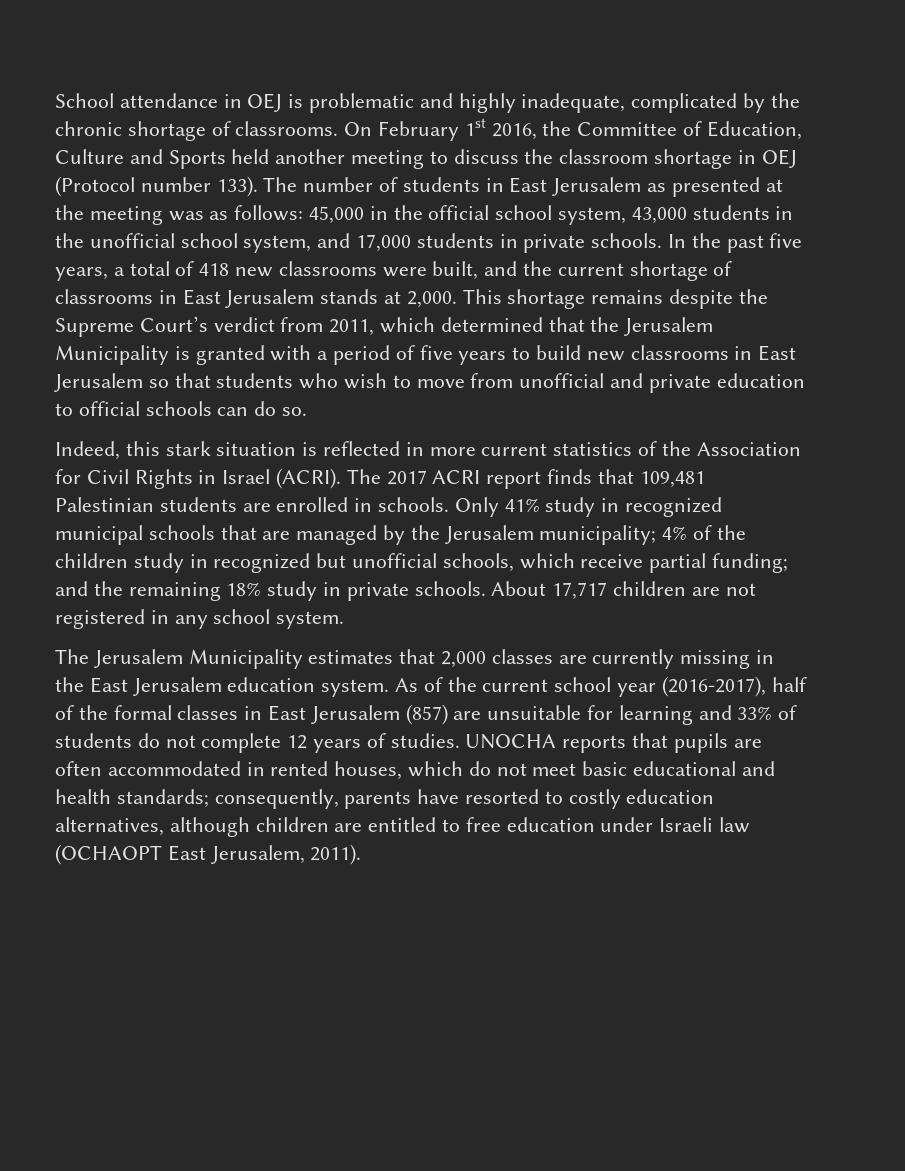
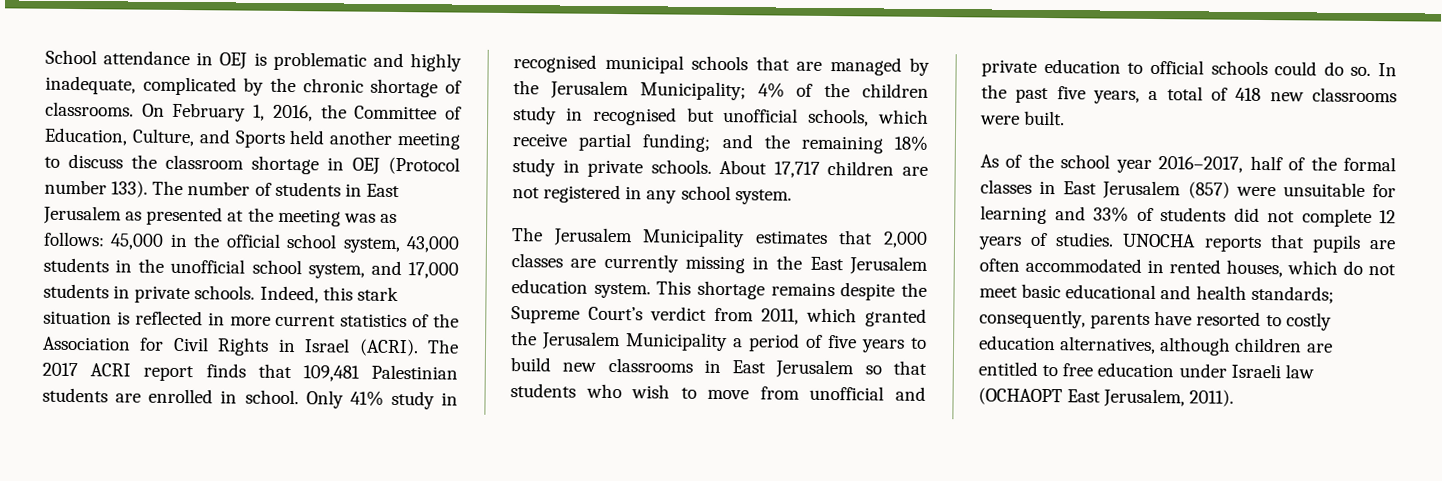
- On February 1st 2016, the Committee of Education, Culture and Sports held another meeting to discuss the classroom shortage in OEJ (Protocol number 133).
+ On February 1, 2016, the Committee of Education, Culture, and Sports held another meeting to discuss the classroom shortage in OEJ (Protocol number 133).
- The number of students in East Jerusalem as presented at the meeting was as follows: 45,000 in the official school system, 43,000 students in the unofficial school system, and 17,000 students in private schools. In the past five years, a total of 418 new classrooms were built, and the current shortage of classrooms in East Jerusalem stands at 2,000. This shortage remains despite the Supreme Court’s verdict from 2011, which determined that the Jerusalem Municipality is granted with a period of five years to build new classrooms in East Jerusalem so that students who wish to move from unofficial and private education to official schools can do so.
- Indeed, this stark situation is reflected in more current statistics of the Association for Civil Rights in Israel (ACRI).
+ The number of students in East Jerusalem as presented at the meeting was as follows: 45,000 in the official school system, 43,000 students in the unofficial school system, and 17,000 students in private schools. Indeed, this stark situation is reflected in more current statistics of the Association for Civil Rights in Israel (ACRI).
- The 2017 ACRI report finds that 109,481 Palestinian students are enrolled in schools.
+ The 2017 ACRI report finds that 109,481 Palestinian students are enrolled in school.
- Only 41% study in recognized municipal schools that are managed by the Jerusalem municipality; 4% of the children study in recognized but unofficial schools, which receive partial funding; and the remaining 18% study in private schools.
+ Only 41% study in recognised municipal schools that are managed by the Jerusalem Municipality; 4% of the children study in recognised but unofficial schools, which receive partial funding; and the remaining 18% study in private schools.
- The Jerusalem Municipality estimates that 2,000 classes are currently missing in the East Jerusalem education system. As of the current school year (2016-2017), half of the formal classes in East Jerusalem (857) are unsuitable for learning and 33% of students do not complete 12 years of studies.
+ The Jerusalem Municipality estimates that 2,000 classes are currently missing in the East Jerusalem education system. This shortage remains despite the Supreme Court’s verdict from 2011, which granted the Jerusalem Municipality a period of five years to build new classrooms in East Jerusalem so that students who wish to move from unofficial and private education to official schools could do so. In the past five years, a total of 418 new classrooms were built.
+ As of the school year 2016–2017, half of the formal classes in East Jerusalem (857) were unsuitable for learning and 33% of students did not complete 12 years of studies.

